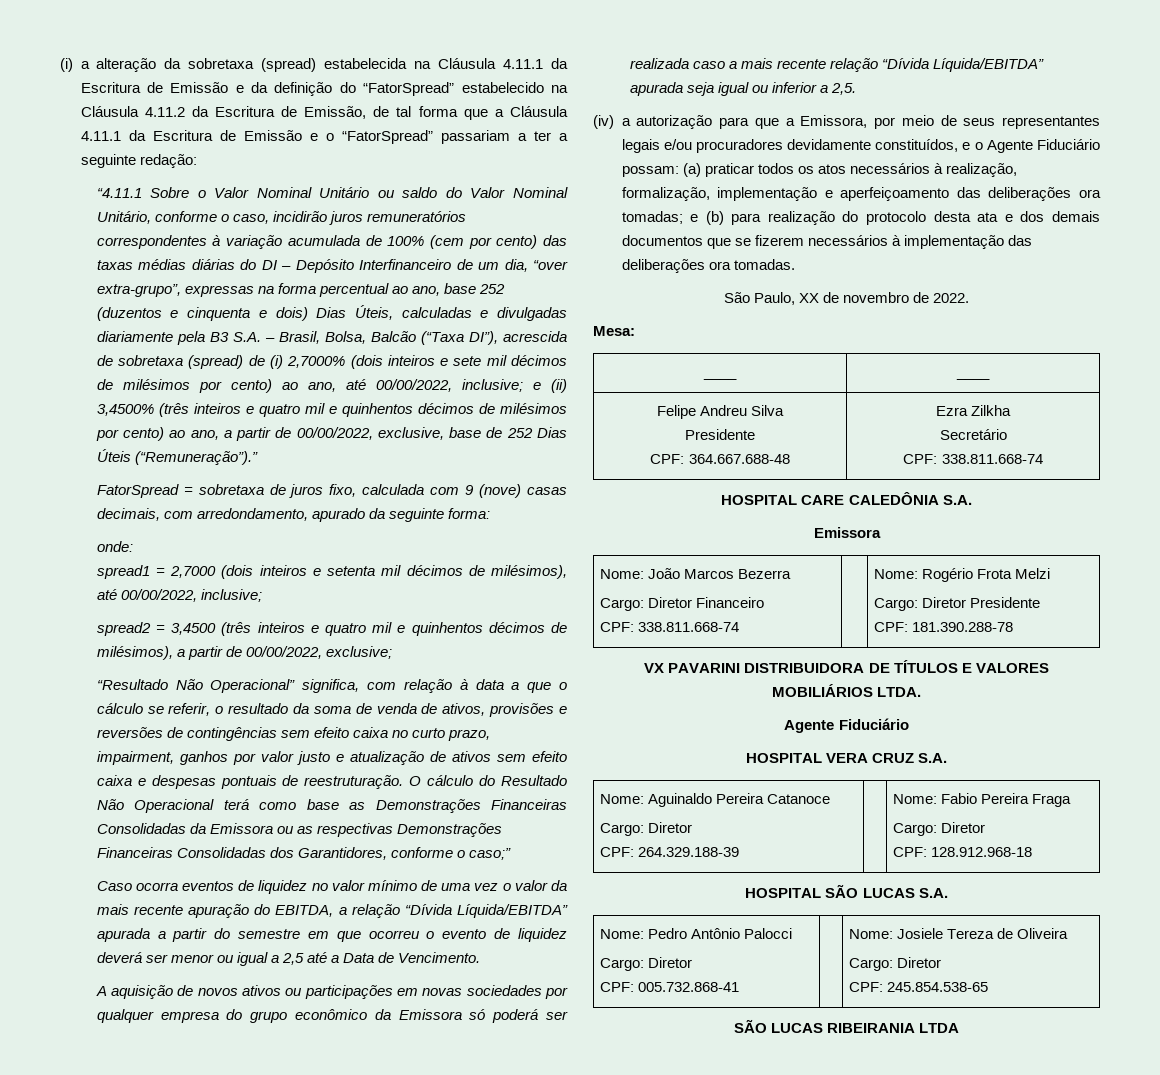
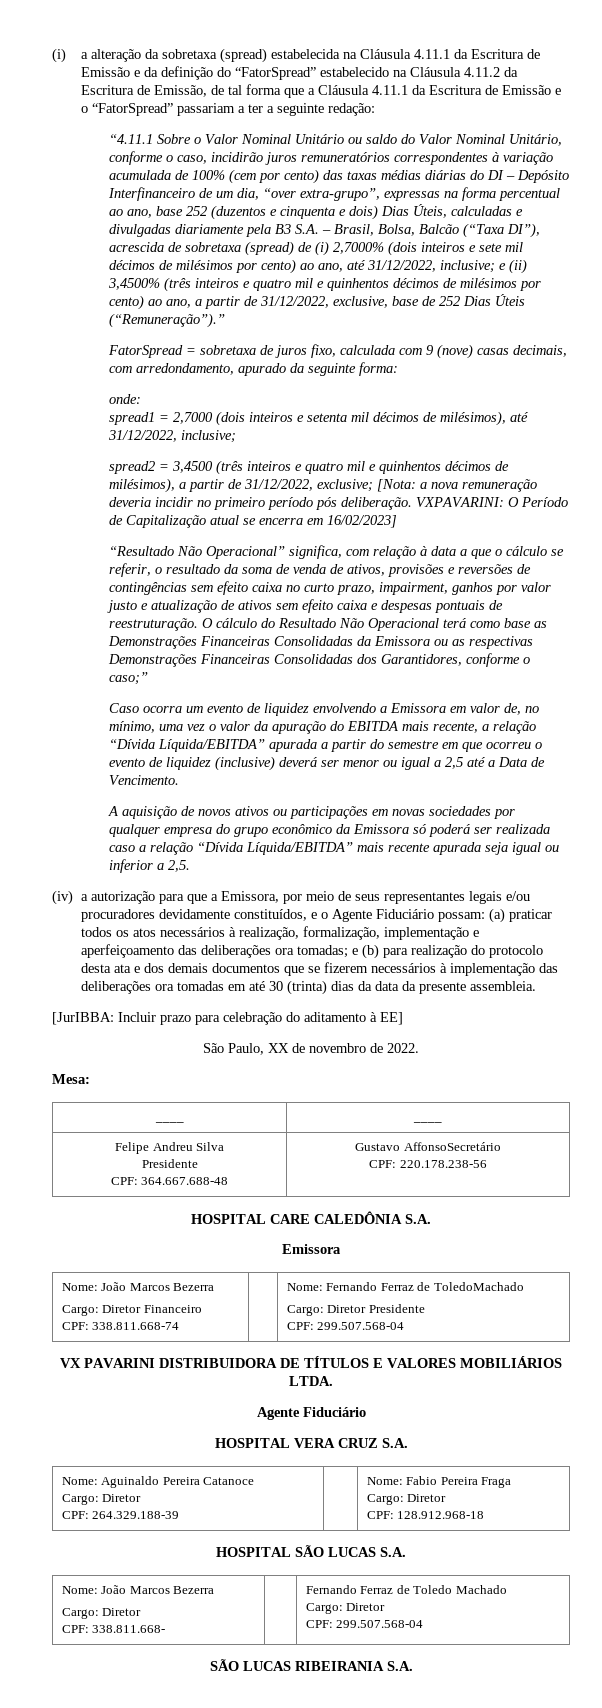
- “4.11.1 Sobre o Valor Nominal Unitário ou saldo do Valor Nominal Unitário, conforme o caso, incidirão juros remuneratórios correspondentes à variação acumulada de 100% (cem por cento) das taxas médias diárias do DI – Depósito Interfinanceiro de um dia, “over extra-grupo”, expressas na forma percentual ao ano, base 252 (duzentos e cinquenta e dois) Dias Úteis, calculadas e divulgadas diariamente pela B3 S.A. – Brasil, Bolsa, Balcão (“Taxa DI”), acrescida de sobretaxa (spread) de (i) 2,7000% (dois inteiros e sete mil décimos de milésimos por cento) ao ano, até 00/00/2022, inclusive;
+ “4.11.1 Sobre o Valor Nominal Unitário ou saldo do Valor Nominal Unitário, conforme o caso, incidirão juros remuneratórios correspondentes à variação acumulada de 100% (cem por cento) das taxas médias diárias do DI – Depósito Interfinanceiro de um dia, “over extra-grupo”, expressas na forma percentual ao ano, base 252 (duzentos e cinquenta e dois) Dias Úteis, calculadas e divulgadas diariamente pela B3 S.A. – Brasil, Bolsa, Balcão (“Taxa DI”), acrescida de sobretaxa (spread) de (i) 2,7000% (dois inteiros e sete mil décimos de milésimos por cento) ao ano, até 31/12/2022, inclusive;
- e (ii) 3,4500% (três inteiros e quatro mil e quinhentos décimos de milésimos por cento) ao ano, a partir de 00/00/2022, exclusive, base de 252 Dias Úteis (“Remuneração”).”
+ e (ii) 3,4500% (três inteiros e quatro mil e quinhentos décimos de milésimos por cento) ao ano, a partir de 31/12/2022, exclusive, base de 252 Dias Úteis (“Remuneração”).”
- spread1 = 2,7000 (dois inteiros e setenta mil décimos de milésimos), até 00/00/2022, inclusive;
+ spread1 = 2,7000 (dois inteiros e setenta mil décimos de milésimos), até 31/12/2022, inclusive;
- spread2 = 3,4500 (três inteiros e quatro mil e quinhentos décimos de milésimos), a partir de 00/00/2022, exclusive;
+ spread2 = 3,4500 (três inteiros e quatro mil e quinhentos décimos de milésimos), a partir de 31/12/2022, exclusive; [Nota: a nova remuneração deveria incidir no primeiro período pós deliberação. VXPAVARINI: O Período de Capitalização atual se encerra em 16/02/2023]
- Caso ocorra eventos de liquidez no valor mínimo de uma vez o valor da mais recente apuração do EBITDA, a relação “Dívida Líquida/EBITDA” apurada a partir do semestre em que ocorreu o evento de liquidez deverá ser menor ou igual a 2,5 até a Data de Vencimento.
+ Caso ocorra um evento de liquidez envolvendo a Emissora em valor de, no mínimo, uma vez o valor da apuração do EBITDA mais recente, a relação “Dívida Líquida/EBITDA” apurada a partir do semestre em que ocorreu o evento de liquidez (inclusive) deverá ser menor ou igual a 2,5 até a Data de Vencimento.
- A aquisição de novos ativos ou participações em novas sociedades por qualquer empresa do grupo econômico da Emissora só poderá ser realizada caso a mais recente relação “Dívida Líquida/EBITDA” apurada seja igual ou inferior a 2,5.
+ A aquisição de novos ativos ou participações em novas sociedades por qualquer empresa do grupo econômico da Emissora só poderá ser realizada caso a relação “Dívida Líquida/EBITDA” mais recente apurada seja igual ou inferior a 2,5.
- (iv) a autorização para que a Emissora, por meio de seus representantes legais e/ou procuradores devidamente constituídos, e o Agente Fiduciário possam: (a) praticar todos os atos necessários à realização, formalização, implementação e aperfeiçoamento das deliberações ora tomadas; e (b) para realização do protocolo desta ata e dos demais documentos que se fizerem necessários à implementação das deliberações ora tomadas.
+ (iv) a autorização para que a Emissora, por meio de seus representantes legais e/ou procuradores devidamente constituídos, e o Agente Fiduciário possam: (a) praticar todos os atos necessários à realização, formalização, implementação e aperfeiçoamento das deliberações ora tomadas; e (b) para realização do protocolo desta ata e dos demais documentos que se fizerem necessários à implementação das deliberações ora tomadas em até 30 (trinta) dias da data da presente assembleia.
+ [JurIBBA: Incluir prazo para celebração do aditamento à EE]
  Felipe Andreu Silva
  Presidente
- CPF: 364.667.688-48 | Ezra Zilkha
- Secretário
- CPF: 338.811.668-74
+ CPF: 364.667.688-48 | Gustavo AffonsoSecretário
+ CPF: 220.178.238-56
  HOSPITAL CARE CALEDÔNIA S.A.
  Emissora
  Nome: João Marcos Bezerra
  Cargo: Diretor Financeiro
- CPF: 338.811.668-74 | | Nome: Rogério Frota Melzi
+ CPF: 338.811.668-74 | | Nome: Fernando Ferraz de ToledoMachado
  Cargo: Diretor Presidente
- CPF: 181.390.288-78
+ CPF: 299.507.568-04
  HOSPITAL SÃO LUCAS S.A.
- Nome: Pedro Antônio Palocci
+ Nome: João Marcos Bezerra
  Cargo: Diretor
- CPF: 005.732.868-41 | | Nome: Josiele Tereza de Oliveira
+ CPF: 338.811.668- | | Fernando Ferraz de Toledo Machado
  Cargo: Diretor
- CPF: 245.854.538-65
+ CPF: 299.507.568-04
- SÃO LUCAS RIBEIRANIA LTDA
+ SÃO LUCAS RIBEIRANIA S.A.

